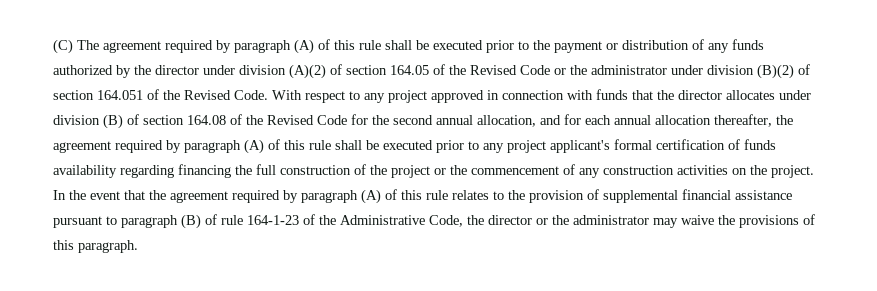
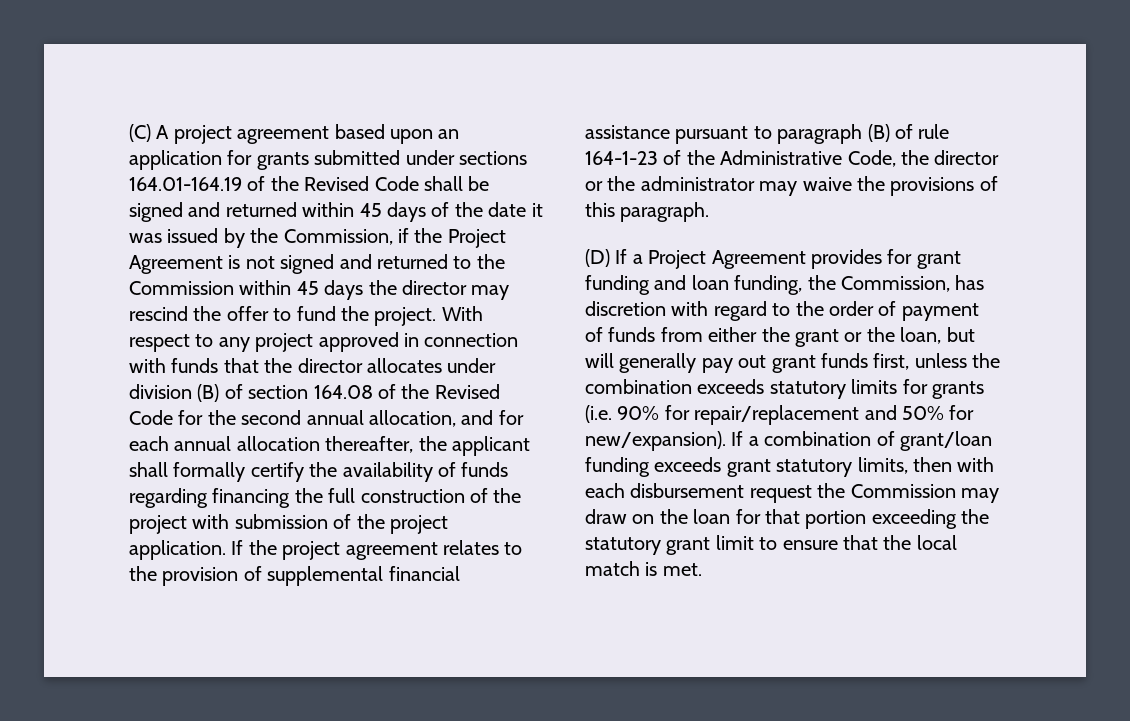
- (C) The agreement required by paragraph (A) of this rule shall be executed prior to the payment or distribution of any funds authorized by the director under division (A)(2) of section 164.05 of the Revised Code or the administrator under division (B)(2) of section 164.051 of the Revised Code.
+ (C) A project agreement based upon an application for grants submitted under sections 164.01-164.19 of the Revised Code shall be signed and returned within 45 days of the date it was issued by the Commission, if the Project Agreement is not signed and returned to the Commission within 45 days the director may rescind the offer to fund the project.
- With respect to any project approved in connection with funds that the director allocates under division (B) of section 164.08 of the Revised Code for the second annual allocation, and for each annual allocation thereafter, the agreement required by paragraph (A) of this rule shall be executed prior to any project applicant's formal certification of funds availability regarding financing the full construction of the project or the commencement of any construction activities on the project. In the event that the agreement required by paragraph (A) of this rule relates to the provision of supplemental financial assistance pursuant to paragraph (B) of rule 164-1-23 of the Administrative Code, the director or the administrator may waive the provisions of this paragraph.
+ With respect to any project approved in connection with funds that the director allocates under division (B) of section 164.08 of the Revised Code for the second annual allocation, and for each annual allocation thereafter, the applicant shall formally certify the availability of funds regarding financing the full construction of the project with submission of the project application. If the project agreement relates to the provision of supplemental financial assistance pursuant to paragraph (B) of rule 164-1-23 of the Administrative Code, the director or the administrator may waive the provisions of this paragraph.
+ (D) If a Project Agreement provides for grant funding and loan funding, the Commission, has discretion with regard to the order of payment of funds from either the grant or the loan, but will generally pay out grant funds first, unless the combination exceeds statutory limits for grants (i.e. 90% for repair/replacement and 50% for new/expansion). If a combination of grant/loan funding exceeds grant statutory limits, then with each disbursement request the Commission may draw on the loan for that portion exceeding the statutory grant limit to ensure that the local match is met.

